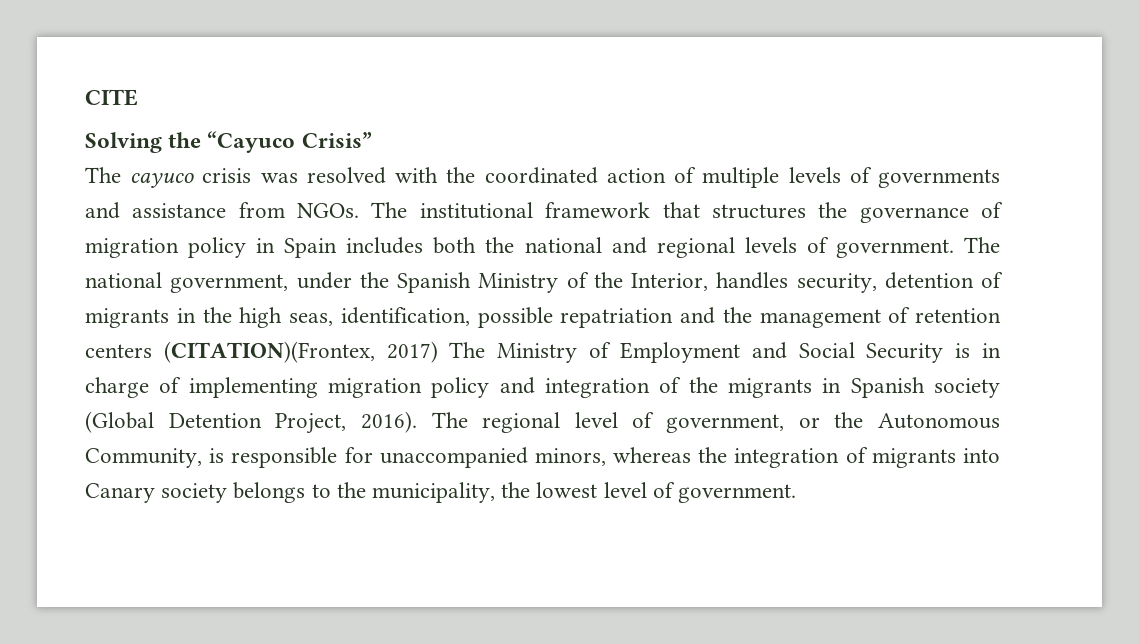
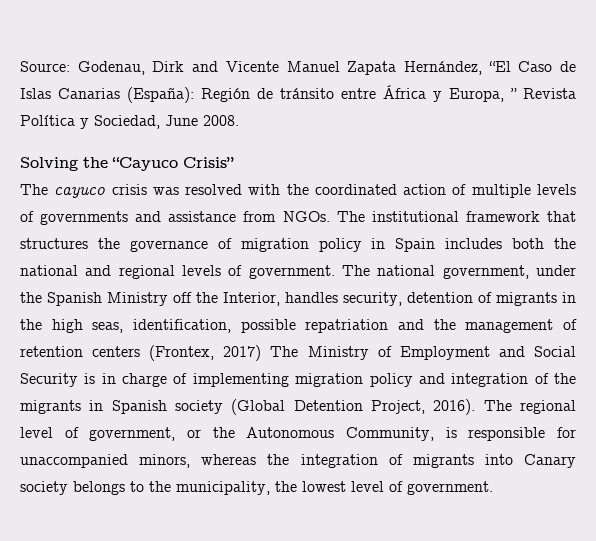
- CITE
+ Source: Godenau, Dirk and Vicente Manuel Zapata Hernández, “El Caso de Islas Canarias (España): Región de tránsito entre África y Europa, ” Revista Política y Sociedad, June 2008.
- The national government, under the Spanish Ministry of the Interior, handles security, detention of migrants in the high seas, identification, possible repatriation and the management of retention centers (CITATION)(Frontex, 2017) The Ministry of Employment and Social Security is in charge of implementing migration policy and integration of the migrants in Spanish society (Global Detention Project, 2016).
+ The national government, under the Spanish Ministry off the Interior, handles security, detention of migrants in the high seas, identification, possible repatriation and the management of retention centers (Frontex, 2017) The Ministry of Employment and Social Security is in charge of implementing migration policy and integration of the migrants in Spanish society (Global Detention Project, 2016).

